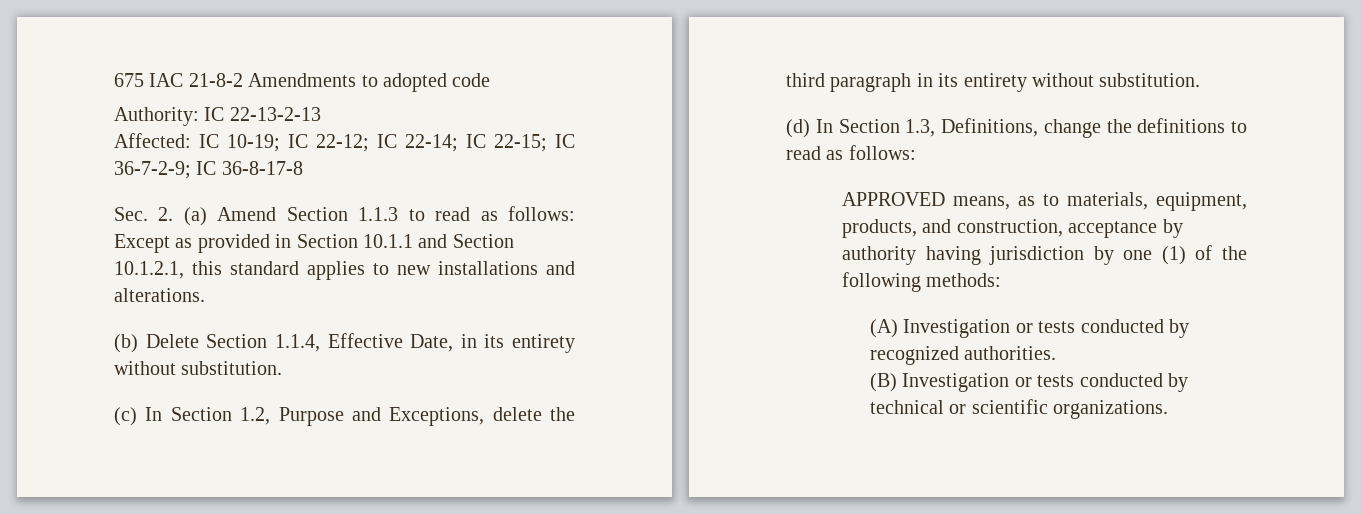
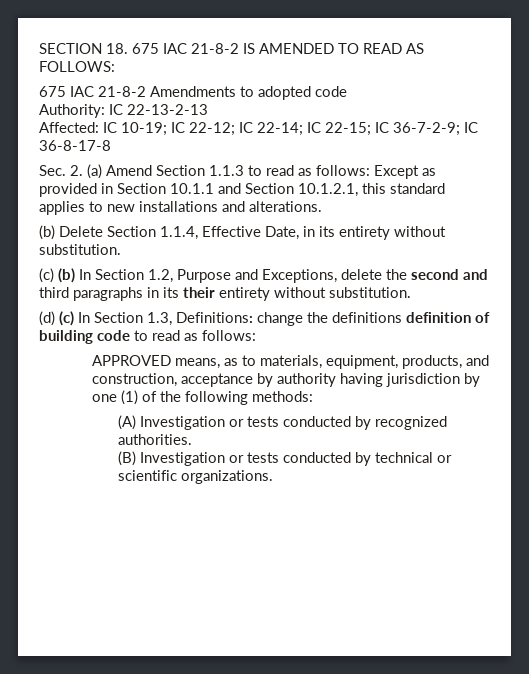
+ SECTION 18. 675 IAC 21-8-2 IS AMENDED TO READ AS FOLLOWS:
- (c) In Section 1.2, Purpose and Exceptions, delete the third paragraph in its entirety without substitution.
+ (c) (b) In Section 1.2, Purpose and Exceptions, delete the second and third paragraphs in its their entirety without substitution.
- (d) In Section 1.3, Definitions, change the definitions to read as follows:
+ (d) (c) In Section 1.3, Definitions: change the definitions definition of building code to read as follows:

